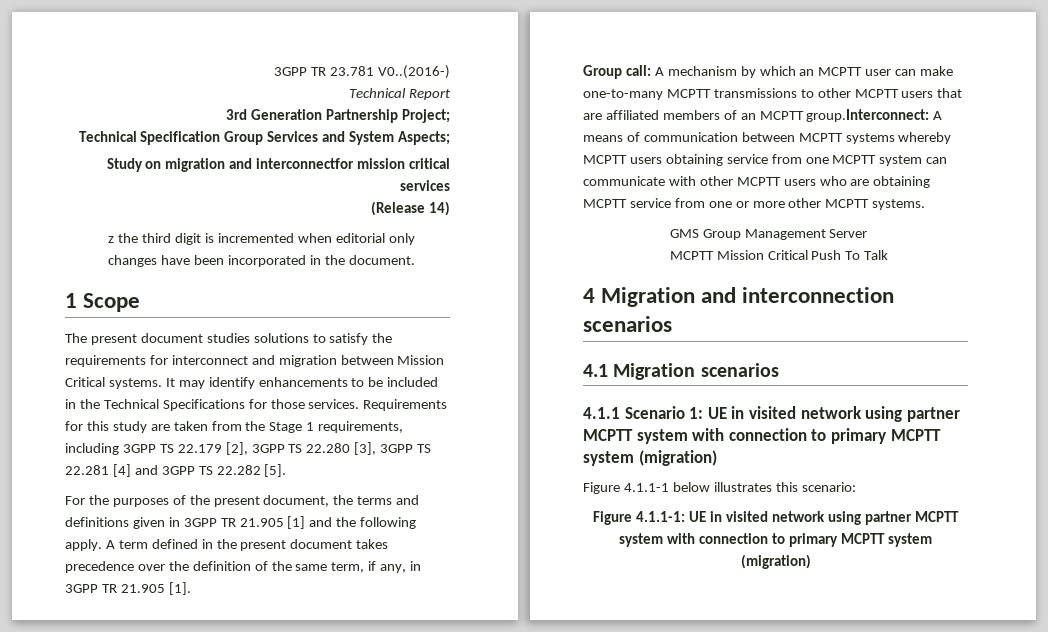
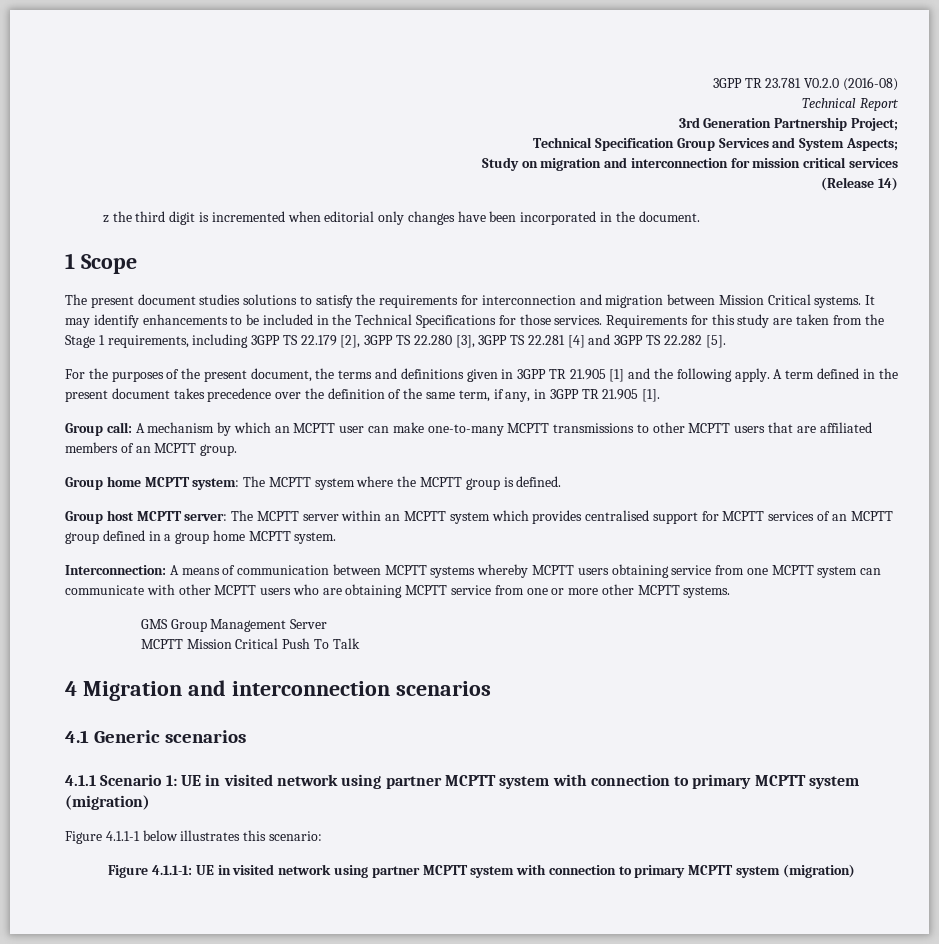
- 3GPP TR 23.781 V0..(2016-)
+ 3GPP TR 23.781 V0.2.0 (2016-08)
- Study on migration and interconnectfor mission critical services
+ Study on migration and interconnection for mission critical services
- The present document studies solutions to satisfy the requirements for interconnect and migration between Mission Critical systems.
+ The present document studies solutions to satisfy the requirements for interconnection and migration between Mission Critical systems.
- Group call: A mechanism by which an MCPTT user can make one-to-many MCPTT transmissions to other MCPTT users that are affiliated members of an MCPTT group.Interconnect: A means of communication between MCPTT systems whereby MCPTT users obtaining service from one MCPTT system can communicate with other MCPTT users who are obtaining MCPTT service from one or more other MCPTT systems.
+ Group call: A mechanism by which an MCPTT user can make one-to-many MCPTT transmissions to other MCPTT users that are affiliated members of an MCPTT group.
+ Group home MCPTT system: The MCPTT system where the MCPTT group is defined.
+ Group host MCPTT server: The MCPTT server within an MCPTT system which provides centralised support for MCPTT services of an MCPTT group defined in a group home MCPTT system.
+ Interconnection: A means of communication between MCPTT systems whereby MCPTT users obtaining service from one MCPTT system can communicate with other MCPTT users who are obtaining MCPTT service from one or more other MCPTT systems.
- 4.1 Migration scenarios
+ 4.1 Generic scenarios

